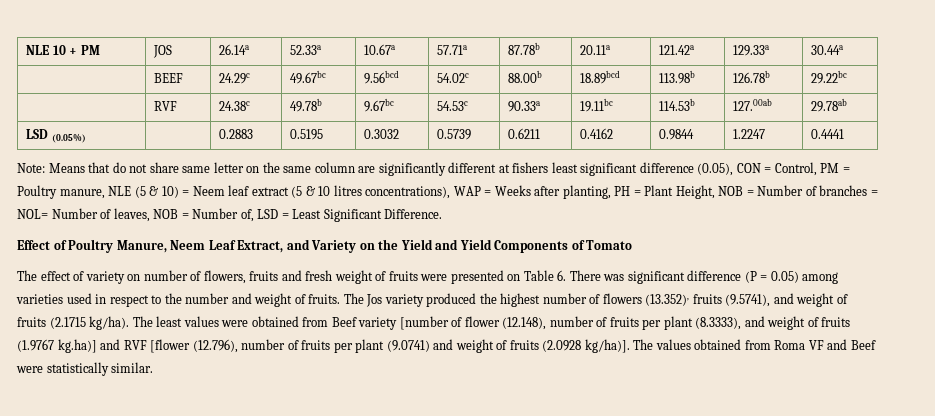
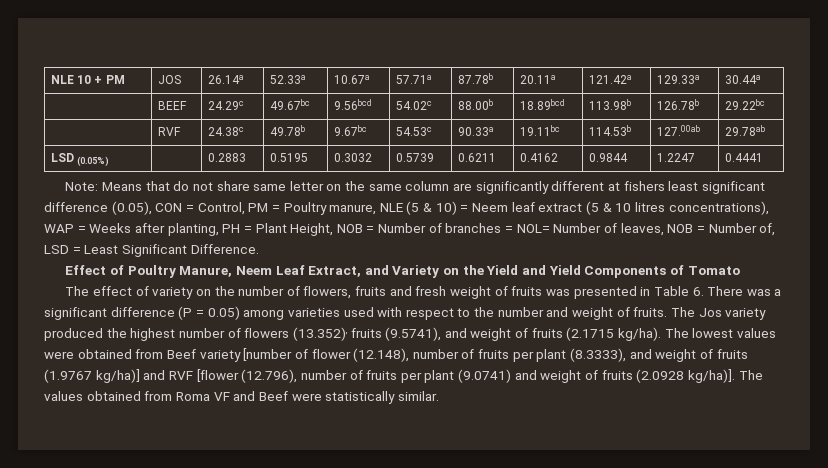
- The effect of variety on number of flowers, fruits and fresh weight of fruits were presented on Table 6. There was significant difference (P = 0.05) among varieties used in respect to the number and weight of fruits.
+ The effect of variety on the number of flowers, fruits and fresh weight of fruits was presented in Table 6. There was a significant difference (P = 0.05) among varieties used with respect to the number and weight of fruits.
- The least values were obtained from Beef variety [number of flower (12.148), number of fruits per plant (8.3333), and weight of fruits (1.9767 kg.ha)] and RVF [flower (12.796), number of fruits per plant (9.0741) and weight of fruits (2.0928 kg/ha)].
+ The lowest values were obtained from Beef variety [number of flower (12.148), number of fruits per plant (8.3333), and weight of fruits (1.9767 kg/ha)] and RVF [flower (12.796), number of fruits per plant (9.0741) and weight of fruits (2.0928 kg/ha)].

